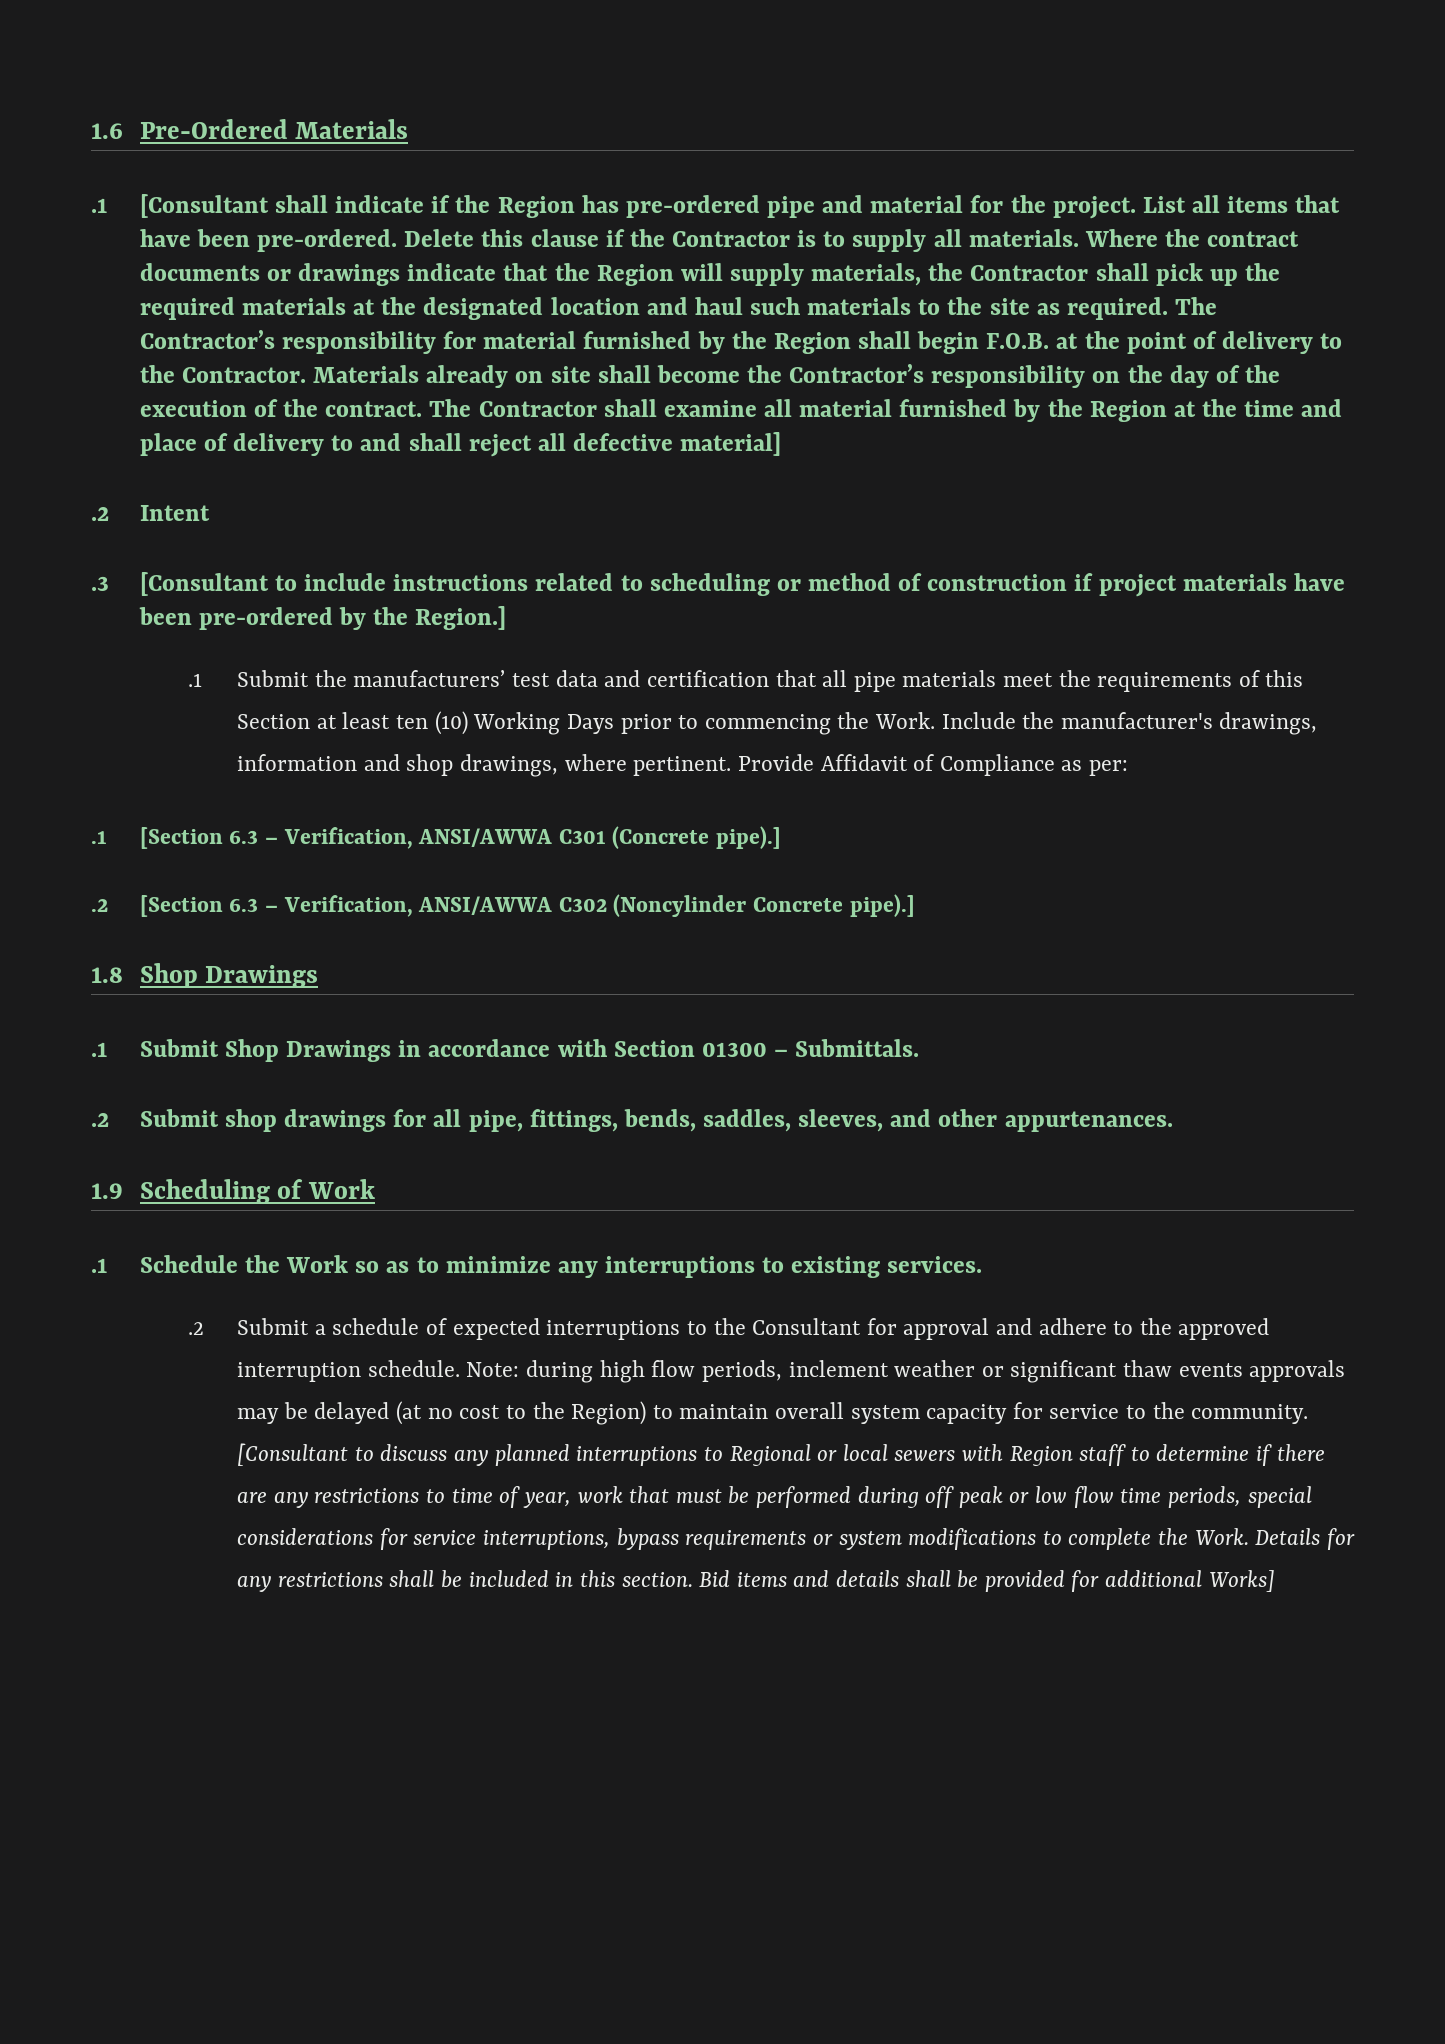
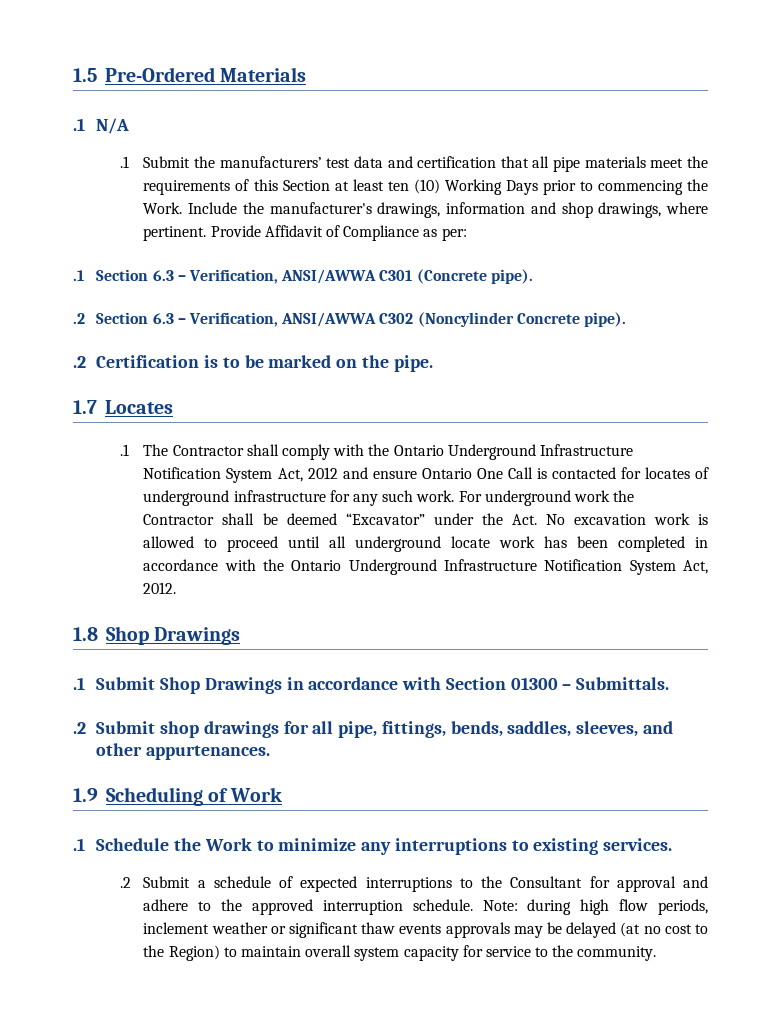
- 1.6 Pre-Ordered Materials
+ 1.5 Pre-Ordered Materials
- .1 [Consultant shall indicate if the Region has pre-ordered pipe and material for the project. List all items that have been pre-ordered. Delete this clause if the Contractor is to supply all materials. Where the contract documents or drawings indicate that the Region will supply materials, the Contractor shall pick up the required materials at the designated location and haul such materials to the site as required. The Contractor’s responsibility for material furnished by the Region shall begin F.O.B. at the point of delivery to the Contractor. Materials already on site shall become the Contractor’s responsibility on the day of the execution of the contract. The Contractor shall examine all material furnished by the Region at the time and place of delivery to and shall reject all defective material]
- .2 Intent
- .3 [Consultant to include instructions related to scheduling or method of construction if project materials have been pre-ordered by the Region.]
+ .1 N/A
- .1 [Section 6.3 – Verification, ANSI/AWWA C301 (Concrete pipe).]
- .2 [Section 6.3 – Verification, ANSI/AWWA C302 (Noncylinder Concrete pipe).]
+ .1 Section 6.3 – Verification, ANSI/AWWA C301 (Concrete pipe).
+ .2 Section 6.3 – Verification, ANSI/AWWA C302 (Noncylinder Concrete pipe).
+ .2 Certification is to be marked on the pipe.
+ 1.7 Locates
+ .1 The Contractor shall comply with the Ontario Underground Infrastructure Notification System Act, 2012 and ensure Ontario One Call is contacted for locates of underground infrastructure for any such work. For underground work the Contractor shall be deemed “Excavator” under the Act. No excavation work is allowed to proceed until all underground locate work has been completed in accordance with the Ontario Underground Infrastructure Notification System Act, 2012.
- .1 Schedule the Work so as to minimize any interruptions to existing services.
+ .1 Schedule the Work to minimize any interruptions to existing services.
- [Consultant to discuss any planned interruptions to Regional or local sewers with Region staff to determine if there are any restrictions to time of year, work that must be performed during off peak or low flow time periods, special considerations for service interruptions, bypass requirements or system modifications to complete the Work. Details for any restrictions shall be included in this section. Bid items and details shall be provided for additional Works]

